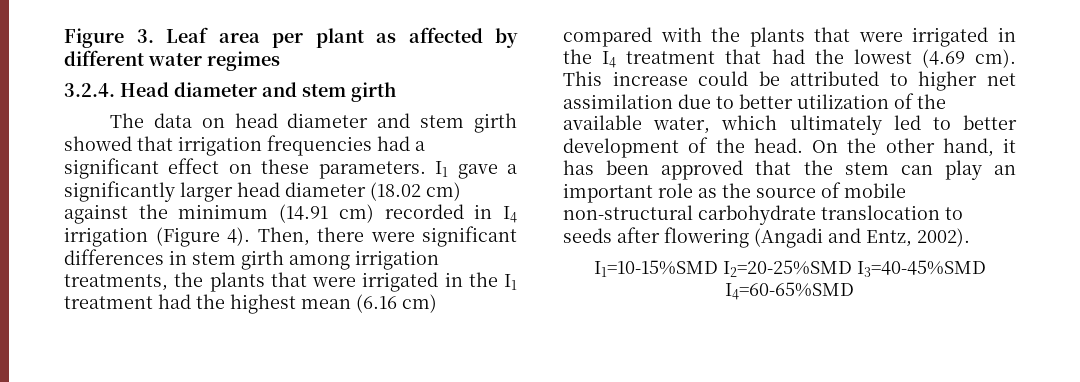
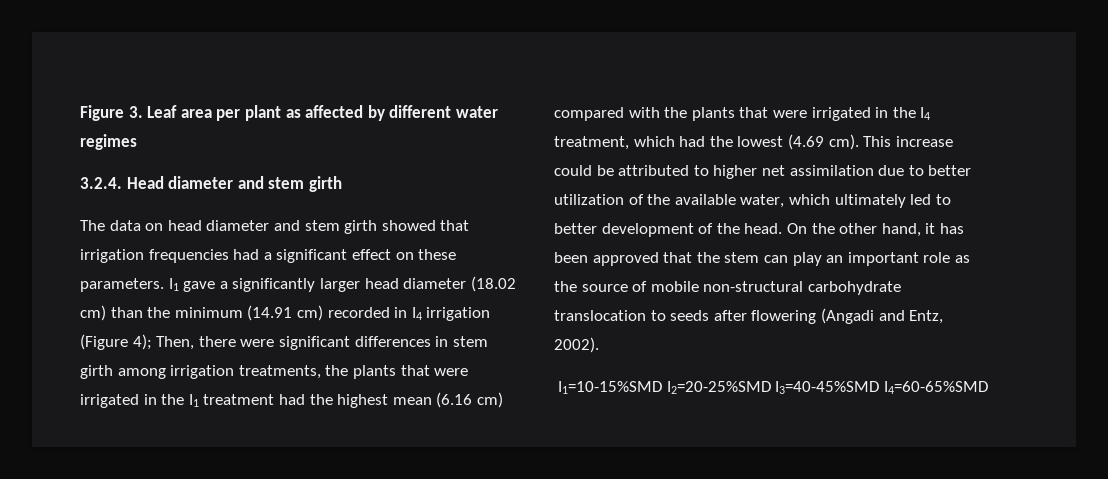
- I1 gave a significantly larger head diameter (18.02 cm) against the minimum (14.91 cm) recorded in I4 irrigation (Figure 4). Then, there were significant differences in stem girth among irrigation treatments, the plants that were irrigated in the I1 treatment had the highest mean (6.16 cm) compared with the plants that were irrigated in the I4 treatment that had the lowest (4.69 cm).
+ I1 gave a significantly larger head diameter (18.02 cm) than the minimum (14.91 cm) recorded in I4 irrigation (Figure 4); Then, there were significant differences in stem girth among irrigation treatments, the plants that were irrigated in the I1 treatment had the highest mean (6.16 cm) compared with the plants that were irrigated in the I4 treatment, which had the lowest (4.69 cm).

